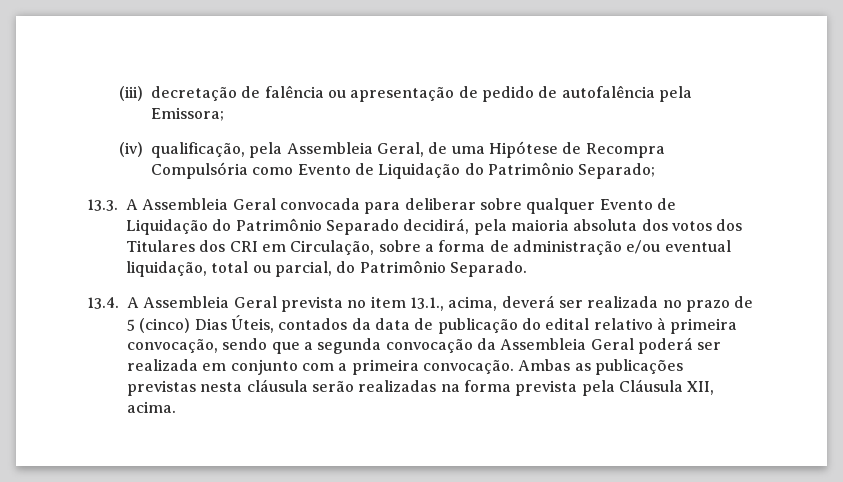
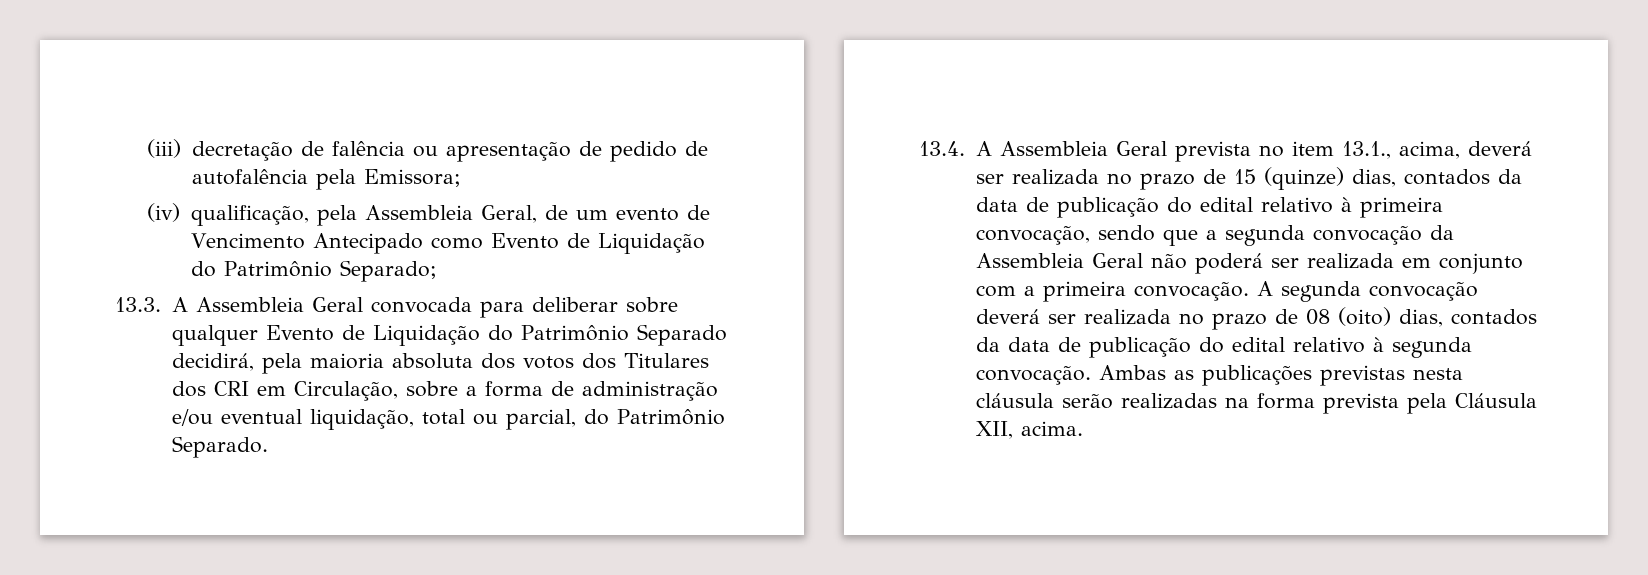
- (iv) qualificação, pela Assembleia Geral, de uma Hipótese de Recompra Compulsória como Evento de Liquidação do Patrimônio Separado;
+ (iv) qualificação, pela Assembleia Geral, de um evento de Vencimento Antecipado como Evento de Liquidação do Patrimônio Separado;
- 13.4. A Assembleia Geral prevista no item 13.1., acima, deverá ser realizada no prazo de 5 (cinco) Dias Úteis, contados da data de publicação do edital relativo à primeira convocação, sendo que a segunda convocação da Assembleia Geral poderá ser realizada em conjunto com a primeira convocação.
+ 13.4. A Assembleia Geral prevista no item 13.1., acima, deverá ser realizada no prazo de 15 (quinze) dias, contados da data de publicação do edital relativo à primeira convocação, sendo que a segunda convocação da Assembleia Geral não poderá ser realizada em conjunto com a primeira convocação.
+ A segunda convocação deverá ser realizada no prazo de 08 (oito) dias, contados da data de publicação do edital relativo à segunda convocação.

